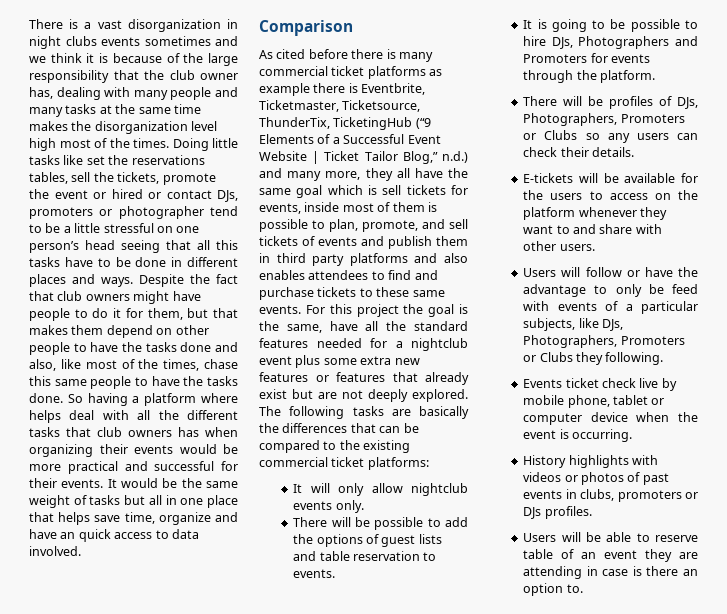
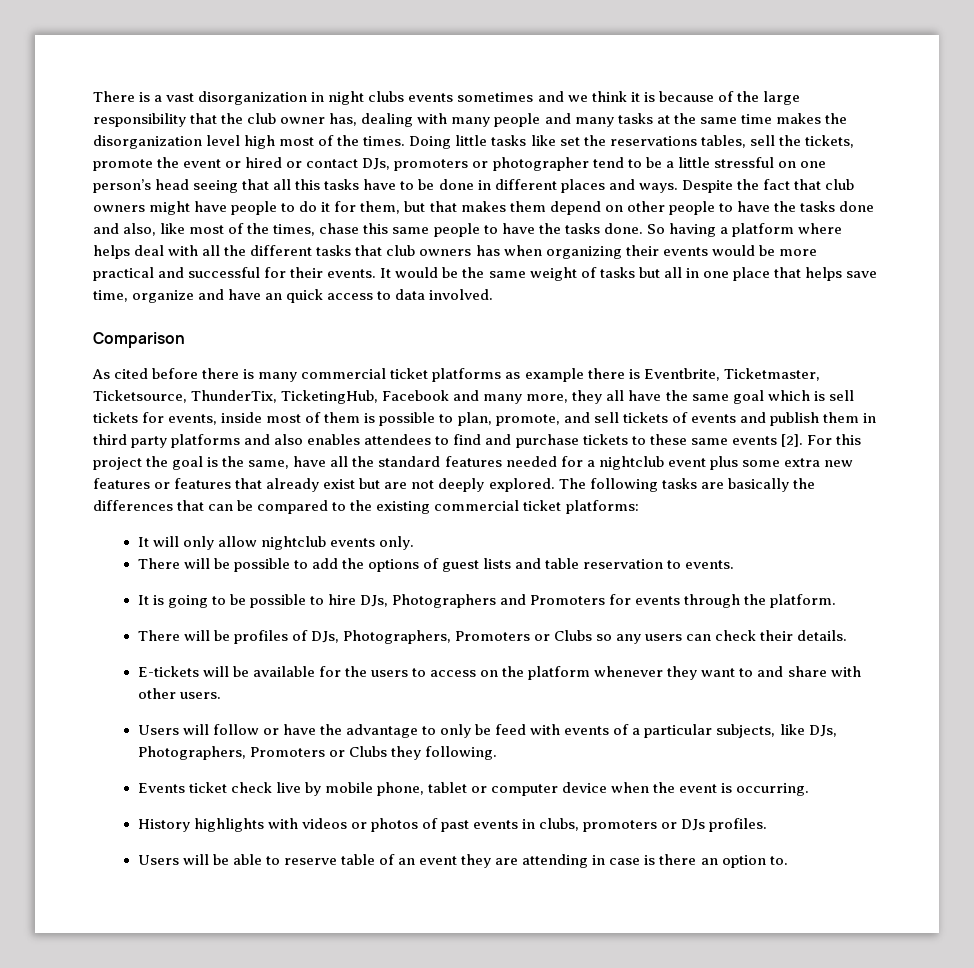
- As cited before there is many commercial ticket platforms as example there is Eventbrite, Ticketmaster, Ticketsource, ThunderTix, TicketingHub (“9 Elements of a Successful Event Website | Ticket Tailor Blog,” n.d.) and many more, they all have the same goal which is sell tickets for events, inside most of them is possible to plan, promote, and sell tickets of events and publish them in third party platforms and also enables attendees to find and purchase tickets to these same events.
+ As cited before there is many commercial ticket platforms as example there is Eventbrite, Ticketmaster, Ticketsource, ThunderTix, TicketingHub, Facebook and many more, they all have the same goal which is sell tickets for events, inside most of them is possible to plan, promote, and sell tickets of events and publish them in third party platforms and also enables attendees to find and purchase tickets to these same events [2].

